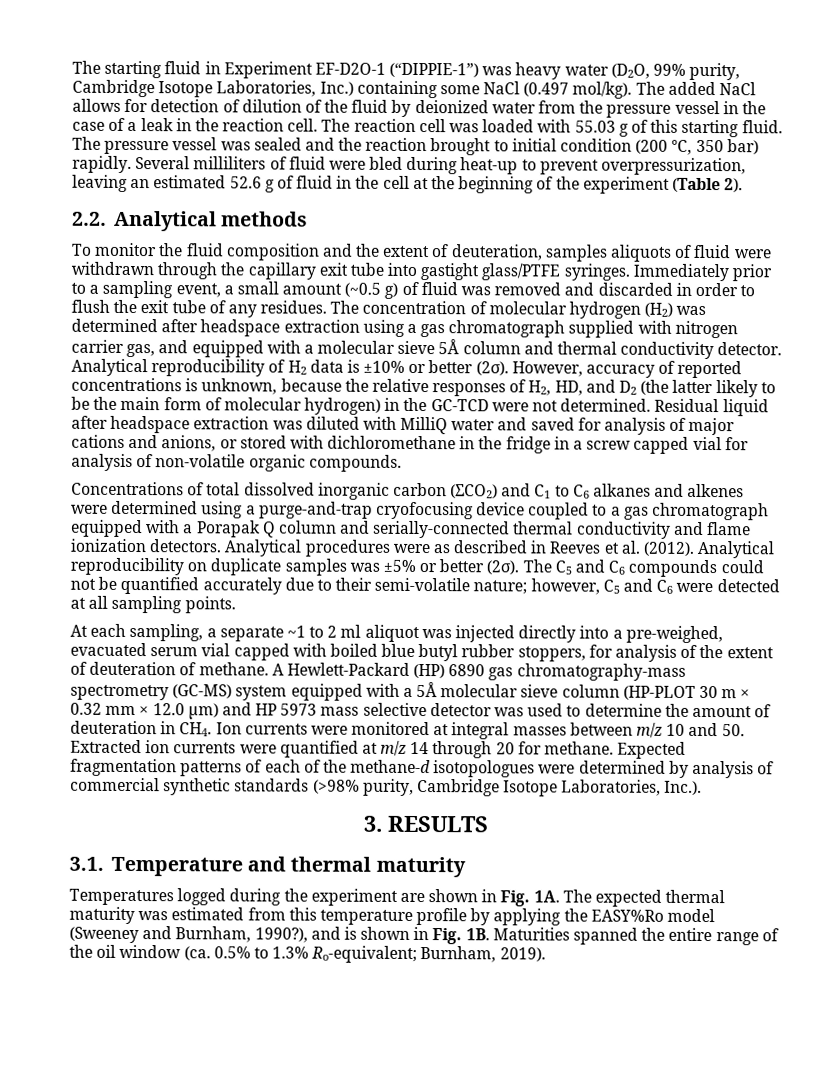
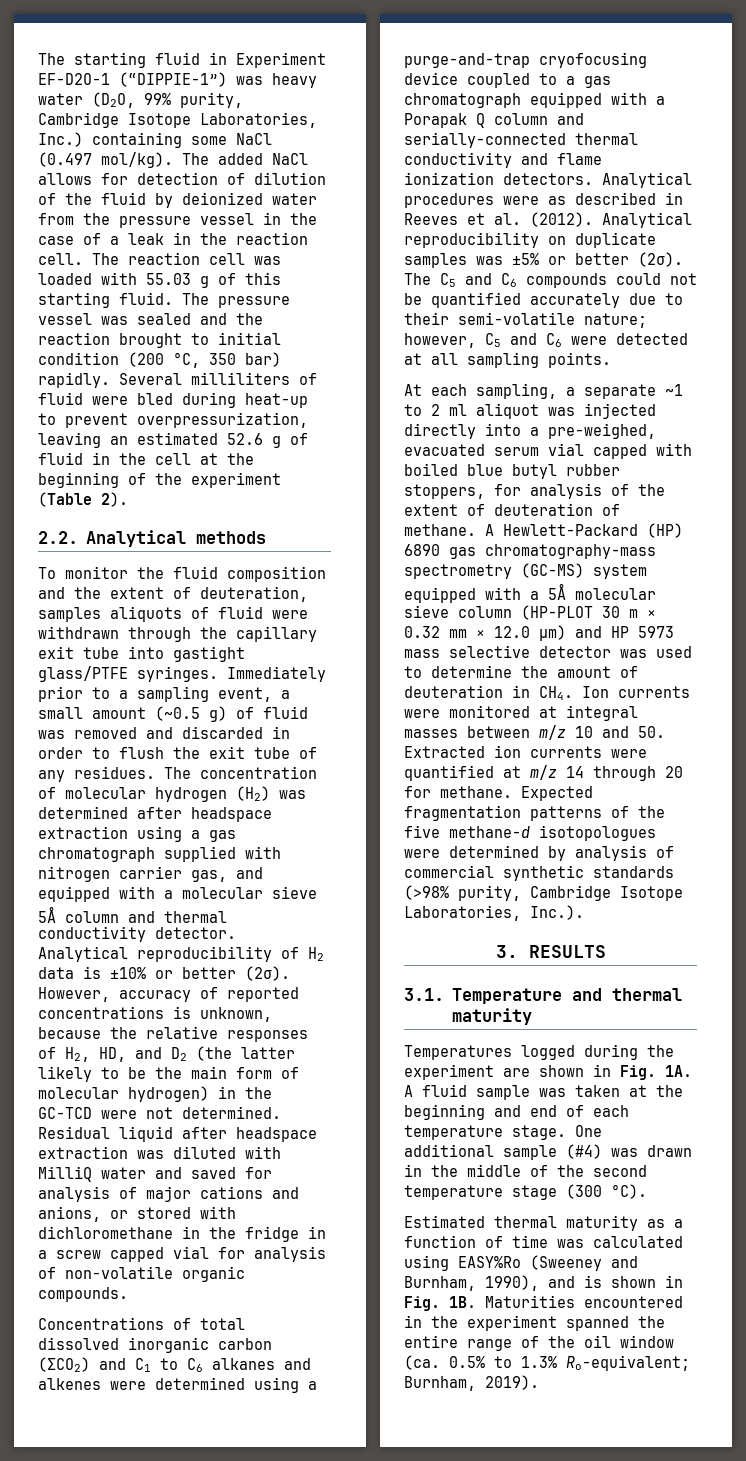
- Expected fragmentation patterns of each of the methane-d isotopologues were determined by analysis of commercial synthetic standards (>98% purity, Cambridge Isotope Laboratories, Inc.).
+ Expected fragmentation patterns of the five methane-d isotopologues were determined by analysis of commercial synthetic standards (>98% purity, Cambridge Isotope Laboratories, Inc.).
- The expected thermal maturity was estimated from this temperature profile by applying the EASY%Ro model (Sweeney and Burnham, 1990?), and is shown in Fig. 1B.
+ A fluid sample was taken at the beginning and end of each temperature stage. One additional sample (#4) was drawn in the middle of the second temperature stage (300 °C).
+ Estimated thermal maturity as a function of time was calculated using EASY%Ro (Sweeney and Burnham, 1990), and is shown in Fig. 1B.
- Maturities spanned the entire range of the oil window (ca. 0.5% to 1.3% Ro-equivalent; Burnham, 2019).
+ Maturities encountered in the experiment spanned the entire range of the oil window (ca. 0.5% to 1.3% Ro-equivalent; Burnham, 2019).

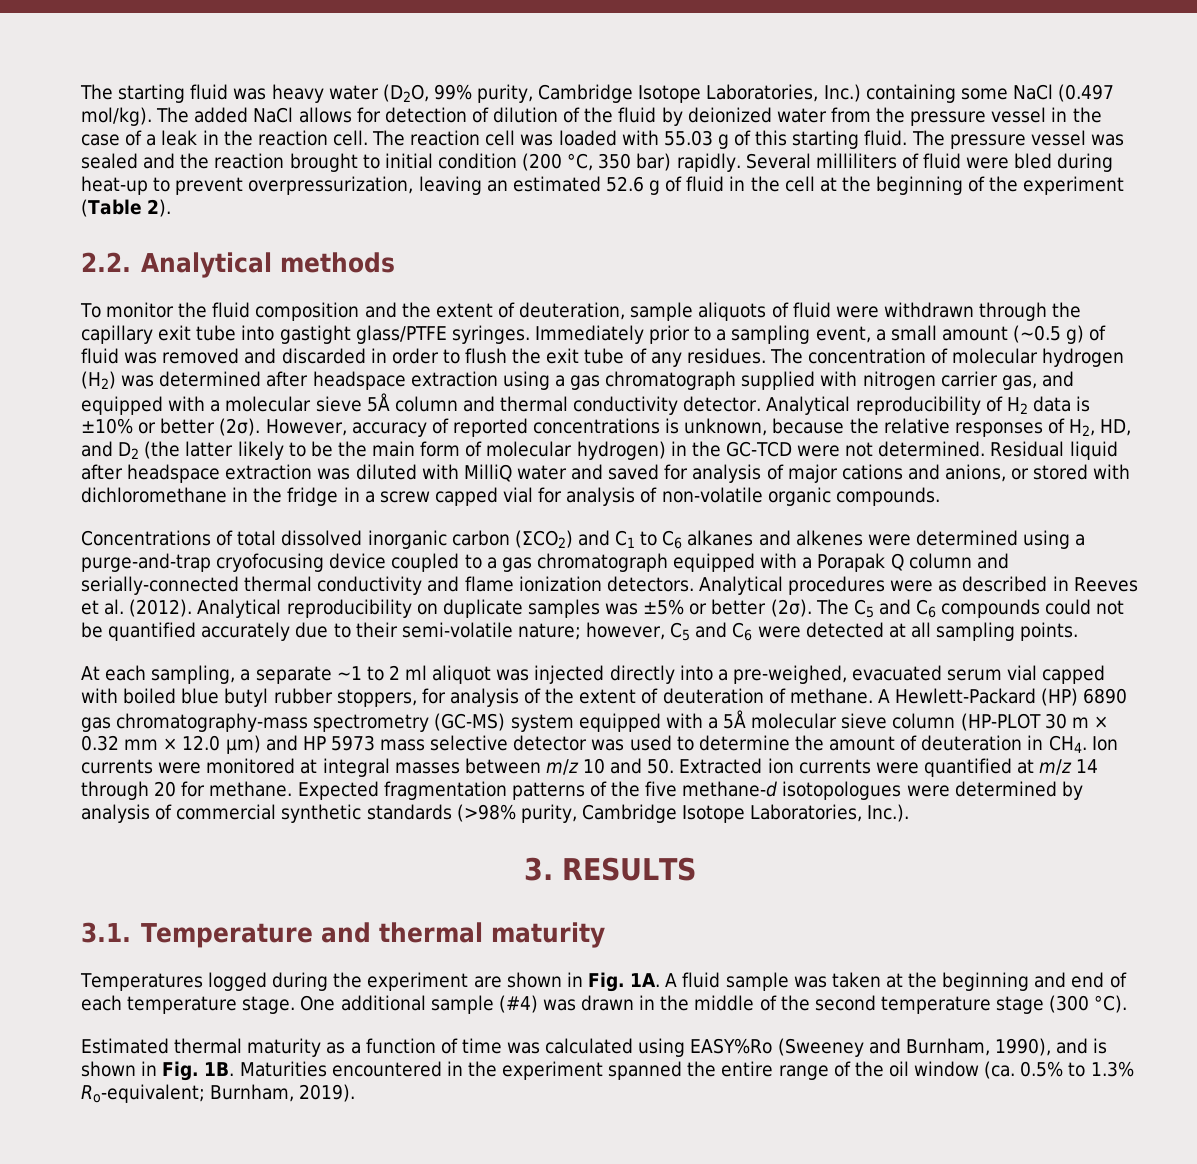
- The starting fluid in Experiment EF-D2O-1 (“DIPPIE-1”) was heavy water (D2O, 99% purity, Cambridge Isotope Laboratories, Inc.) containing some NaCl (0.497 mol/kg).
+ The starting fluid was heavy water (D2O, 99% purity, Cambridge Isotope Laboratories, Inc.) containing some NaCl (0.497 mol/kg).
- To monitor the fluid composition and the extent of deuteration, samples aliquots of fluid were withdrawn through the capillary exit tube into gastight glass/PTFE syringes.
+ To monitor the fluid composition and the extent of deuteration, sample aliquots of fluid were withdrawn through the capillary exit tube into gastight glass/PTFE syringes.

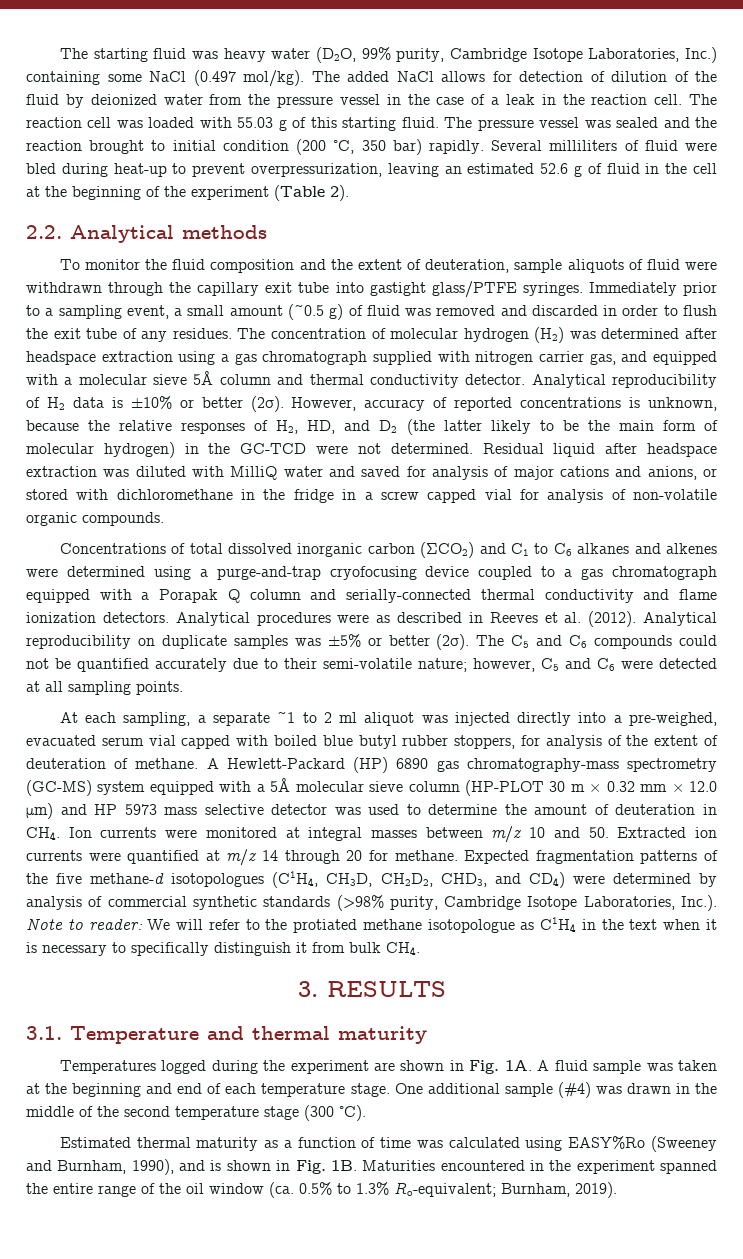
- Expected fragmentation patterns of the five methane-d isotopologues were determined by analysis of commercial synthetic standards (>98% purity, Cambridge Isotope Laboratories, Inc.).
+ Expected fragmentation patterns of the five methane-d isotopologues (C1H4, CH3D, CH2D2, CHD3, and CD4) were determined by analysis of commercial synthetic standards (>98% purity, Cambridge Isotope Laboratories, Inc.). Note to reader: We will refer to the protiated methane isotopologue as C1H4 in the text when it is necessary to specifically distinguish it from bulk CH4.

